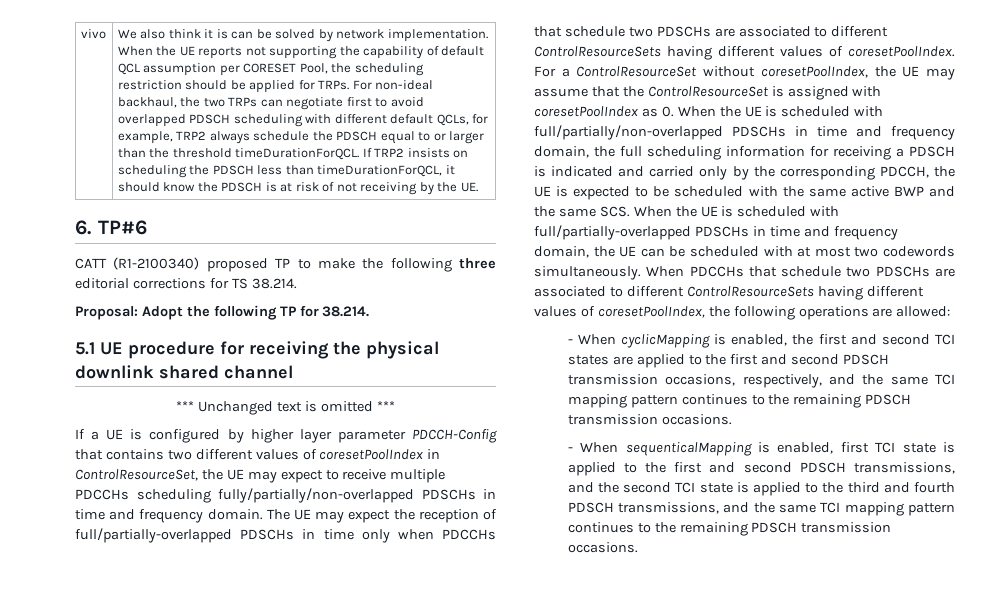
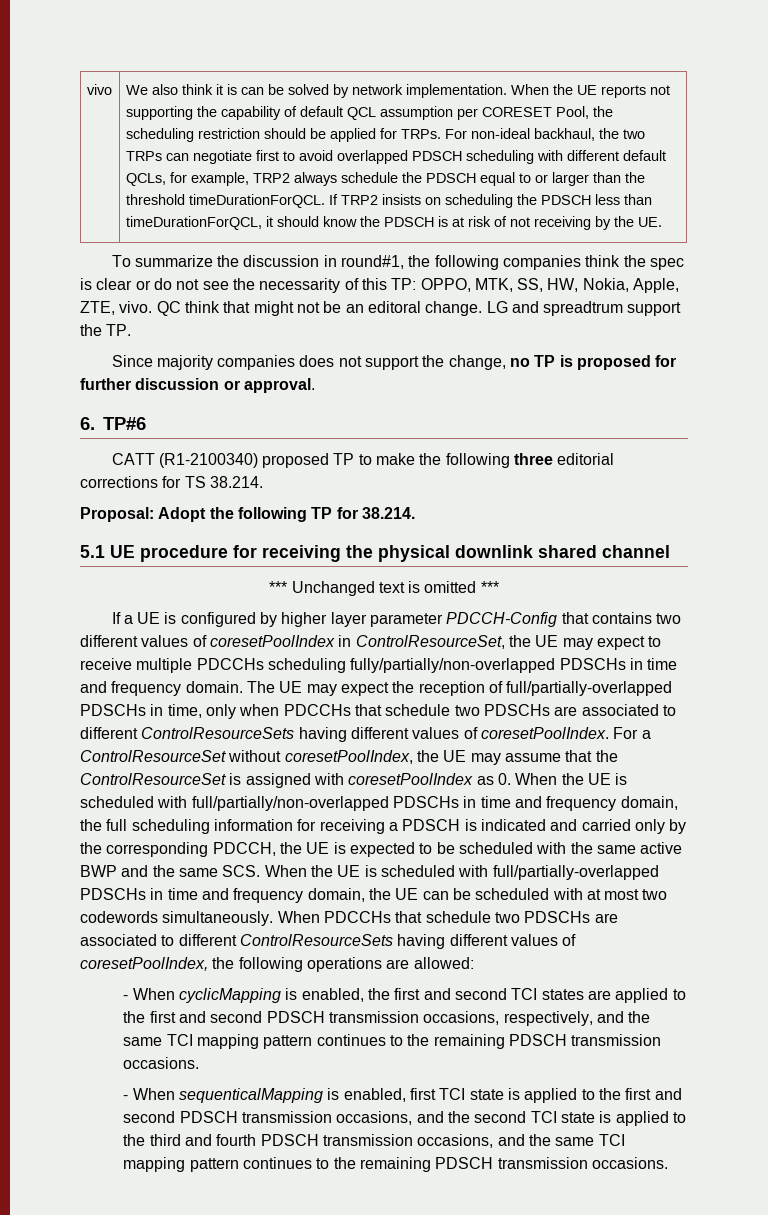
+ To summarize the discussion in round#1, the following companies think the spec is clear or do not see the necessarity of this TP: OPPO, MTK, SS, HW, Nokia, Apple, ZTE, vivo. QC think that might not be an editoral change. LG and spreadtrum support the TP.
+ Since majority companies does not support the change, no TP is proposed for further discussion or approval.
- The UE may expect the reception of full/partially-overlapped PDSCHs in time only when PDCCHs that schedule two PDSCHs are associated to different ControlResourceSets having different values of coresetPoolIndex.
+ The UE may expect the reception of full/partially-overlapped PDSCHs in time, only when PDCCHs that schedule two PDSCHs are associated to different ControlResourceSets having different values of coresetPoolIndex.
- - When sequenticalMapping is enabled, first TCI state is applied to the first and second PDSCH transmissions, and the second TCI state is applied to the third and fourth PDSCH transmissions, and the same TCI mapping pattern continues to the remaining PDSCH transmission occasions.
+ - When sequenticalMapping is enabled, first TCI state is applied to the first and second PDSCH transmission occasions, and the second TCI state is applied to the third and fourth PDSCH transmission occasions, and the same TCI mapping pattern continues to the remaining PDSCH transmission occasions.

